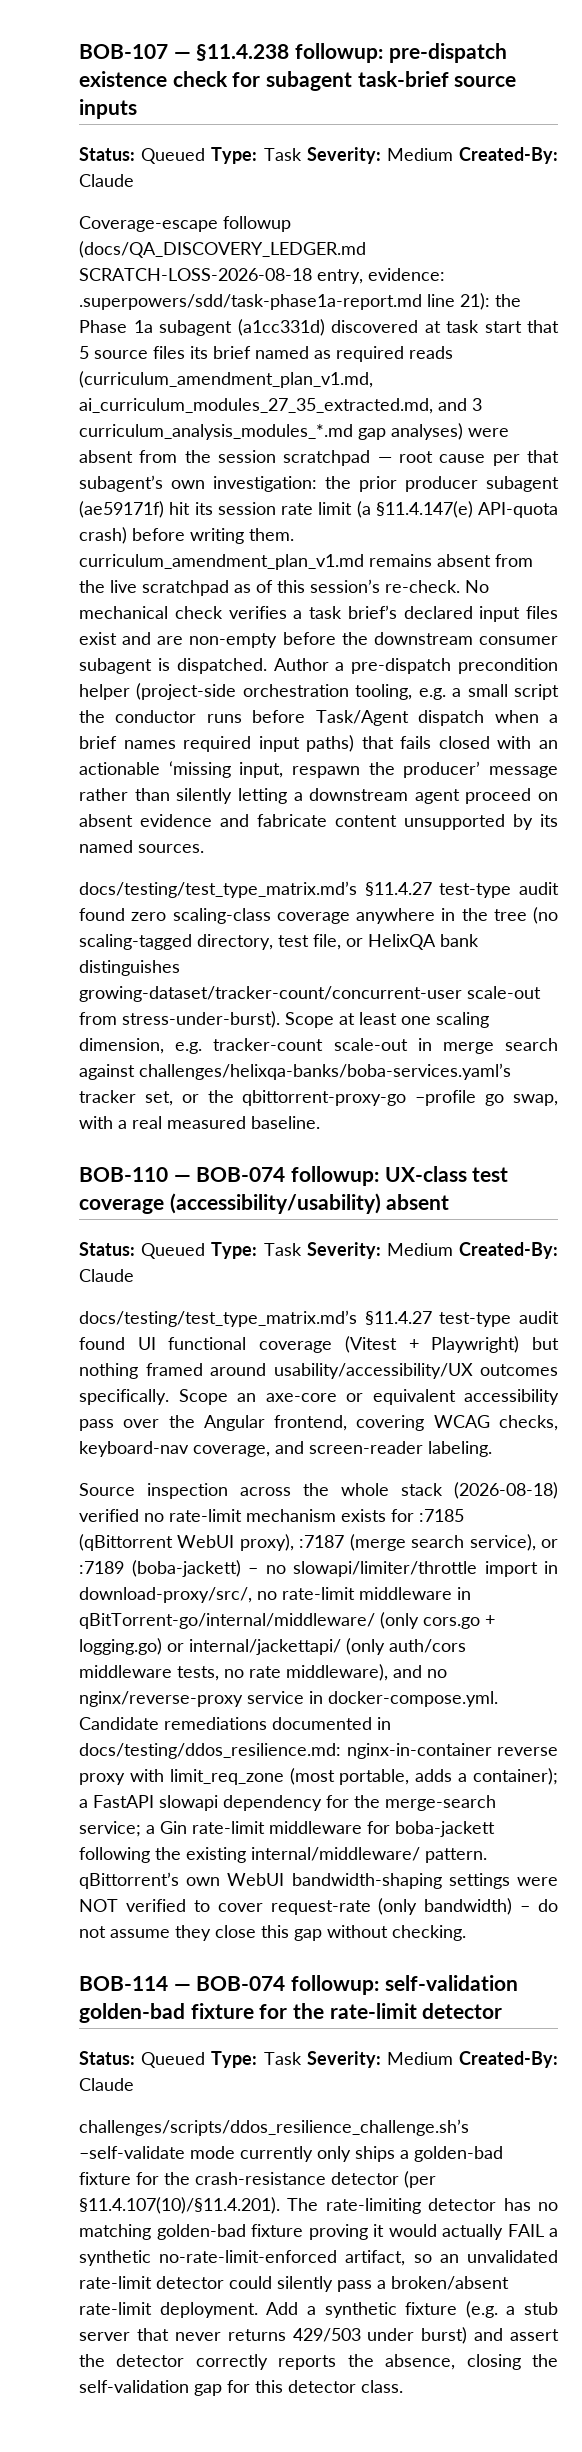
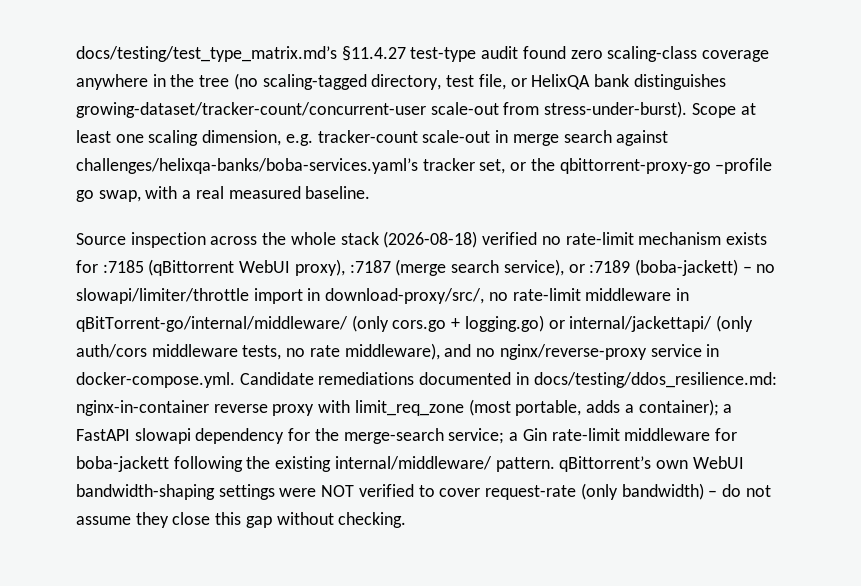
- BOB-107 — §11.4.238 followup: pre-dispatch existence check for subagent task-brief source inputs
- Status: Queued Type: Task Severity: Medium Created-By: Claude
- Coverage-escape followup (docs/QA_DISCOVERY_LEDGER.md SCRATCH-LOSS-2026-08-18 entry, evidence: .superpowers/sdd/task-phase1a-report.md line 21): the Phase 1a subagent (a1cc331d) discovered at task start that 5 source files its brief named as required reads (curriculum_amendment_plan_v1.md, ai_curriculum_modules_27_35_extracted.md, and 3 curriculum_analysis_modules_*.md gap analyses) were absent from the session scratchpad — root cause per that subagent’s own investigation: the prior producer subagent (ae59171f) hit its session rate limit (a §11.4.147(e) API-quota crash) before writing them. curriculum_amendment_plan_v1.md remains absent from the live scratchpad as of this session’s re-check. No mechanical check verifies a task brief’s declared input files exist and are non-empty before the downstream consumer subagent is dispatched. Author a pre-dispatch precondition helper (project-side orchestration tooling, e.g. a small script the conductor runs before Task/Agent dispatch when a brief names required input paths) that fails closed with an actionable ‘missing input, respawn the producer’ message rather than silently letting a downstream agent proceed on absent evidence and fabricate content unsupported by its named sources.
- BOB-110 — BOB-074 followup: UX-class test coverage (accessibility/usability) absent
- Status: Queued Type: Task Severity: Medium Created-By: Claude
- docs/testing/test_type_matrix.md’s §11.4.27 test-type audit found UI functional coverage (Vitest + Playwright) but nothing framed around usability/accessibility/UX outcomes specifically. Scope an axe-core or equivalent accessibility pass over the Angular frontend, covering WCAG checks, keyboard-nav coverage, and screen-reader labeling.
- BOB-114 — BOB-074 followup: self-validation golden-bad fixture for the rate-limit detector
- Status: Queued Type: Task Severity: Medium Created-By: Claude
- challenges/scripts/ddos_resilience_challenge.sh’s –self-validate mode currently only ships a golden-bad fixture for the crash-resistance detector (per §11.4.107(10)/§11.4.201). The rate-limiting detector has no matching golden-bad fixture proving it would actually FAIL a synthetic no-rate-limit-enforced artifact, so an unvalidated rate-limit detector could silently pass a broken/absent rate-limit deployment. Add a synthetic fixture (e.g. a stub server that never returns 429/503 under burst) and assert the detector correctly reports the absence, closing the self-validation gap for this detector class.

